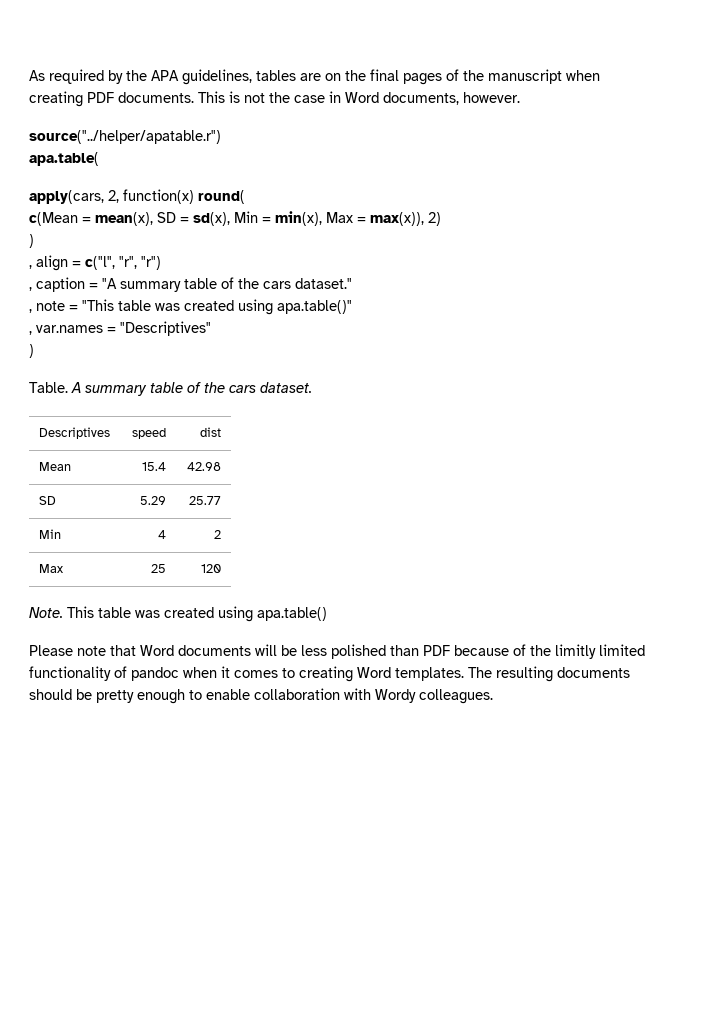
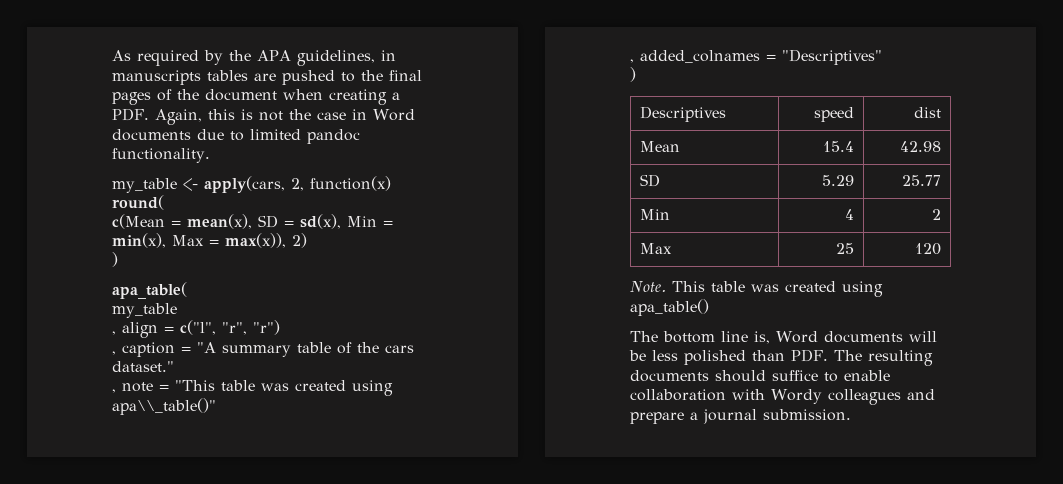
- As required by the APA guidelines, tables are on the final pages of the manuscript when creating PDF documents. This is not the case in Word documents, however.
- source("../helper/apatable.r")
- apa.table(
- apply(cars, 2, function(x) round(
+ As required by the APA guidelines, in manuscripts tables are pushed to the final pages of the document when creating a PDF. Again, this is not the case in Word documents due to limited pandoc functionality.
+ my_table <- apply(cars, 2, function(x) round(
+ apa_table(
+ my_table
- , note = "This table was created using apa.table()"
- , var.names = "Descriptives"
+ , note = "This table was created using apa\\_table()"
+ , added_colnames = "Descriptives"
- Table. A summary table of the cars dataset.
- This table was created using apa.table()
- Please note that Word documents will be less polished than PDF because of the limitly limited functionality of pandoc when it comes to creating Word templates. The resulting documents should be pretty enough to enable collaboration with Wordy colleagues.
+ This table was created using apa_table()
+ The bottom line is, Word documents will be less polished than PDF. The resulting documents should suffice to enable collaboration with Wordy colleagues and prepare a journal submission.

